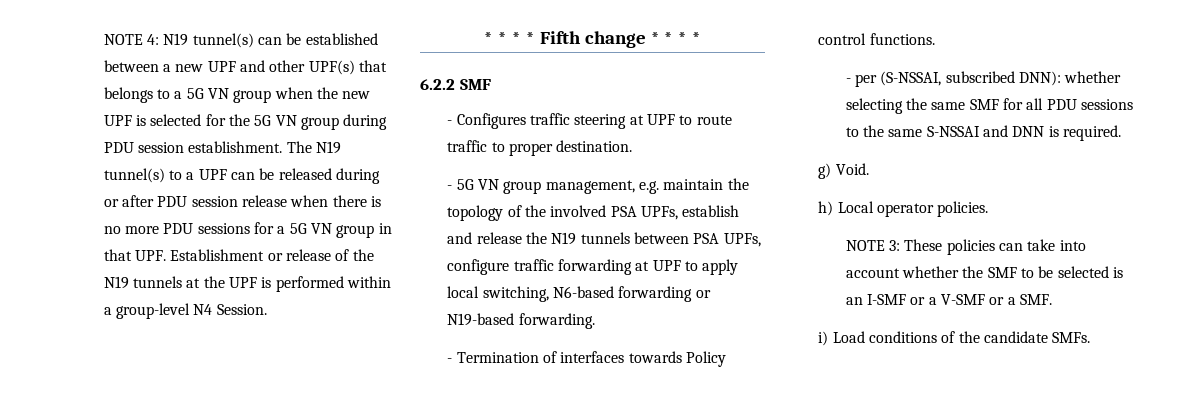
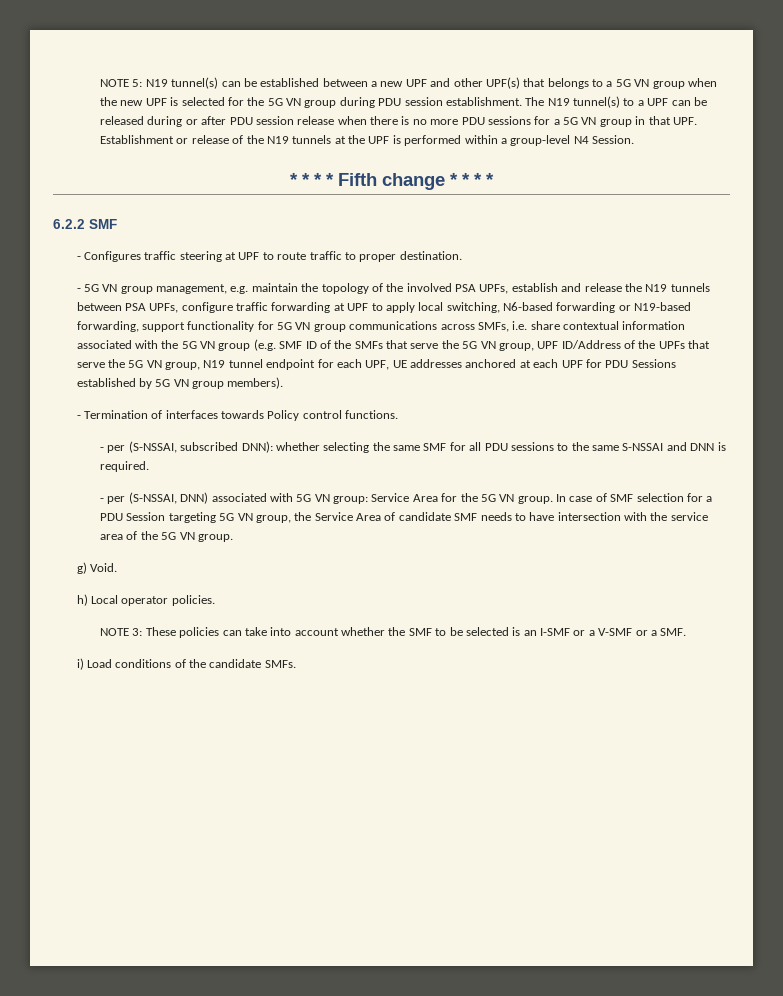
- NOTE 4: N19 tunnel(s) can be established between a new UPF and other UPF(s) that belongs to a 5G VN group when the new UPF is selected for the 5G VN group during PDU session establishment.
+ NOTE 5: N19 tunnel(s) can be established between a new UPF and other UPF(s) that belongs to a 5G VN group when the new UPF is selected for the 5G VN group during PDU session establishment.
- - 5G VN group management, e.g. maintain the topology of the involved PSA UPFs, establish and release the N19 tunnels between PSA UPFs, configure traffic forwarding at UPF to apply local switching, N6-based forwarding or N19-based forwarding.
+ - 5G VN group management, e.g. maintain the topology of the involved PSA UPFs, establish and release the N19 tunnels between PSA UPFs, configure traffic forwarding at UPF to apply local switching, N6-based forwarding or N19-based forwarding, support functionality for 5G VN group communications across SMFs, i.e. share contextual information associated with the 5G VN group (e.g. SMF ID of the SMFs that serve the 5G VN group, UPF ID/Address of the UPFs that serve the 5G VN group, N19 tunnel endpoint for each UPF, UE addresses anchored at each UPF for PDU Sessions established by 5G VN group members).
+ - per (S-NSSAI, DNN) associated with 5G VN group: Service Area for the 5G VN group. In case of SMF selection for a PDU Session targeting 5G VN group, the Service Area of candidate SMF needs to have intersection with the service area of the 5G VN group.

